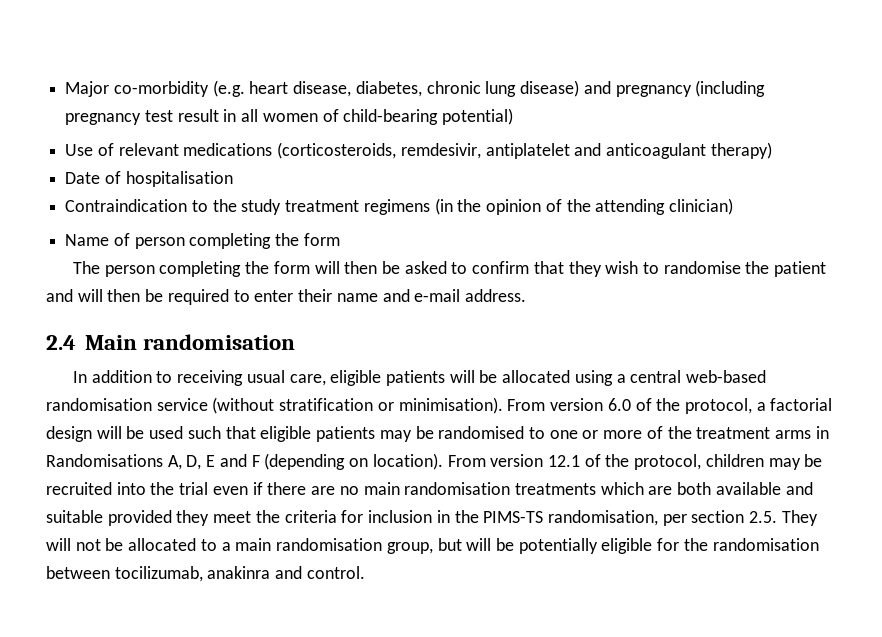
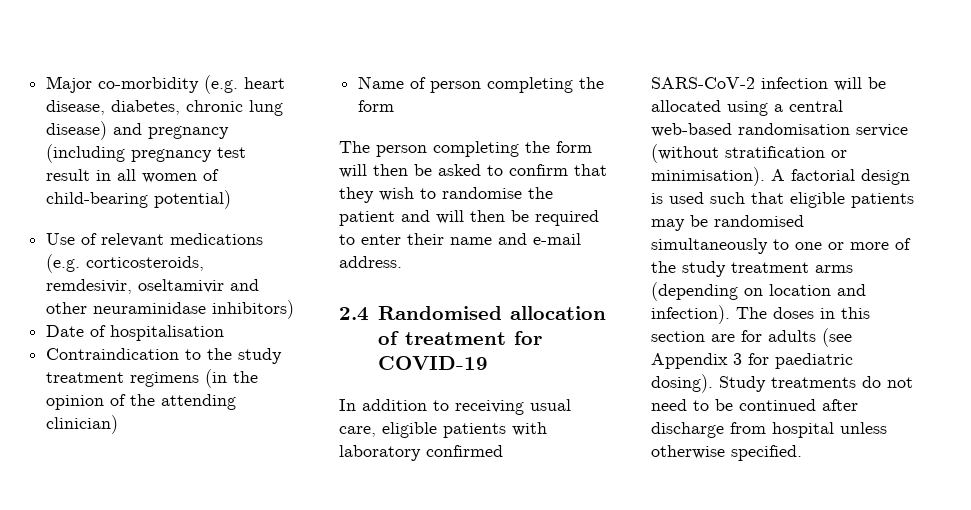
- Use of relevant medications (corticosteroids, remdesivir, antiplatelet and anticoagulant therapy)
+ Use of relevant medications (e.g. corticosteroids, remdesivir, oseltamivir and other neuraminidase inhibitors)
- 2.4 Main randomisation
+ 2.4 Randomised allocation of treatment for COVID-19
- In addition to receiving usual care, eligible patients will be allocated using a central web-based randomisation service (without stratification or minimisation).
+ In addition to receiving usual care, eligible patients with laboratory confirmed SARS-CoV-2 infection will be allocated using a central web-based randomisation service (without stratification or minimisation).
- From version 6.0 of the protocol, a factorial design will be used such that eligible patients may be randomised to one or more of the treatment arms in Randomisations A, D, E and F (depending on location). From version 12.1 of the protocol, children may be recruited into the trial even if there are no main randomisation treatments which are both available and suitable provided they meet the criteria for inclusion in the PIMS-TS randomisation, per section 2.5. They will not be allocated to a main randomisation group, but will be potentially eligible for the randomisation between tocilizumab, anakinra and control.
+ A factorial design is used such that eligible patients may be randomised simultaneously to one or more of the study treatment arms (depending on location and infection). The doses in this section are for adults (see Appendix 3 for paediatric dosing). Study treatments do not need to be continued after discharge from hospital unless otherwise specified.

